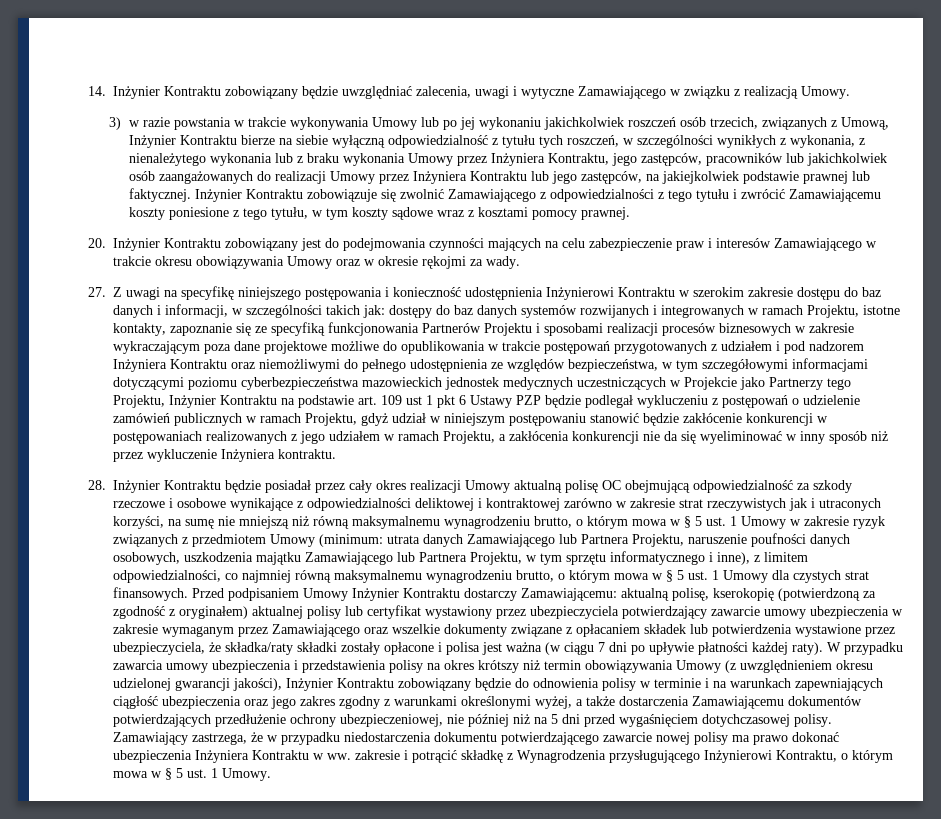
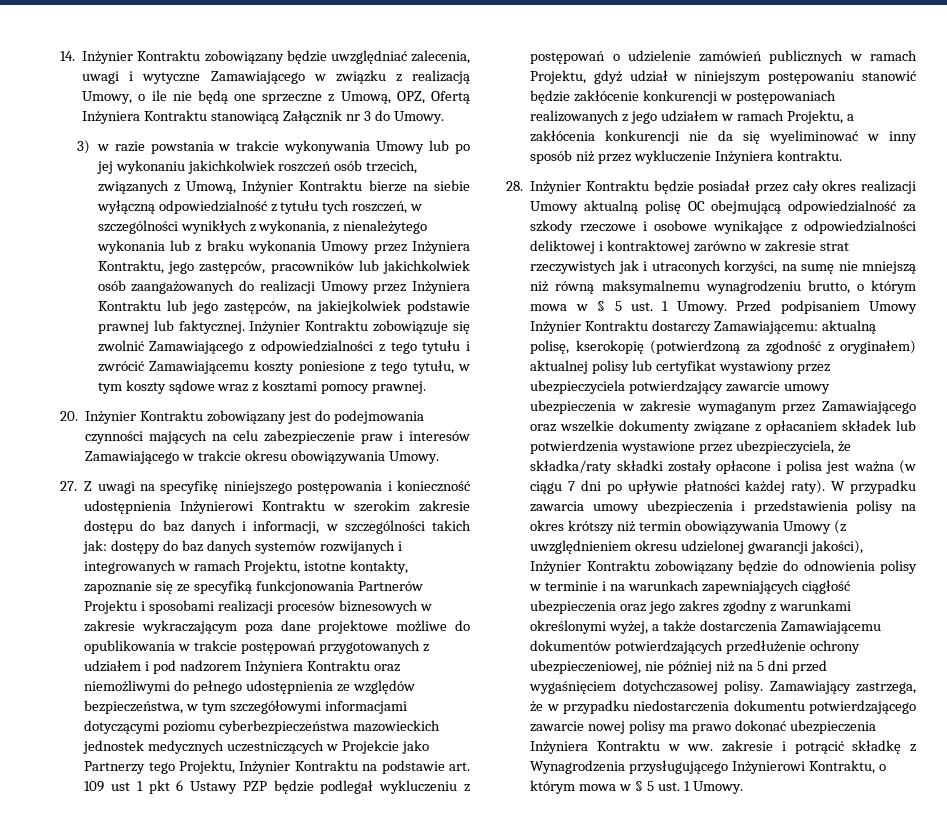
- 14. Inżynier Kontraktu zobowiązany będzie uwzględniać zalecenia, uwagi i wytyczne Zamawiającego w związku z realizacją Umowy.
+ 14. Inżynier Kontraktu zobowiązany będzie uwzględniać zalecenia, uwagi i wytyczne Zamawiającego w związku z realizacją Umowy, o ile nie będą one sprzeczne z Umową, OPZ, Ofertą Inżyniera Kontraktu stanowiącą Załącznik nr 3 do Umowy.
- 20. Inżynier Kontraktu zobowiązany jest do podejmowania czynności mających na celu zabezpieczenie praw i interesów Zamawiającego w trakcie okresu obowiązywania Umowy oraz w okresie rękojmi za wady.
+ 20. Inżynier Kontraktu zobowiązany jest do podejmowania czynności mających na celu zabezpieczenie praw i interesów Zamawiającego w trakcie okresu obowiązywania Umowy.
- 28. Inżynier Kontraktu będzie posiadał przez cały okres realizacji Umowy aktualną polisę OC obejmującą odpowiedzialność za szkody rzeczowe i osobowe wynikające z odpowiedzialności deliktowej i kontraktowej zarówno w zakresie strat rzeczywistych jak i utraconych korzyści, na sumę nie mniejszą niż równą maksymalnemu wynagrodzeniu brutto, o którym mowa w § 5 ust. 1 Umowy w zakresie ryzyk związanych z przedmiotem Umowy (minimum: utrata danych Zamawiającego lub Partnera Projektu, naruszenie poufności danych osobowych, uszkodzenia majątku Zamawiającego lub Partnera Projektu, w tym sprzętu informatycznego i inne), z limitem odpowiedzialności, co najmniej równą maksymalnemu wynagrodzeniu brutto, o którym mowa w § 5 ust. 1 Umowy dla czystych strat finansowych.
+ 28. Inżynier Kontraktu będzie posiadał przez cały okres realizacji Umowy aktualną polisę OC obejmującą odpowiedzialność za szkody rzeczowe i osobowe wynikające z odpowiedzialności deliktowej i kontraktowej zarówno w zakresie strat rzeczywistych jak i utraconych korzyści, na sumę nie mniejszą niż równą maksymalnemu wynagrodzeniu brutto, o którym mowa w § 5 ust. 1 Umowy.

